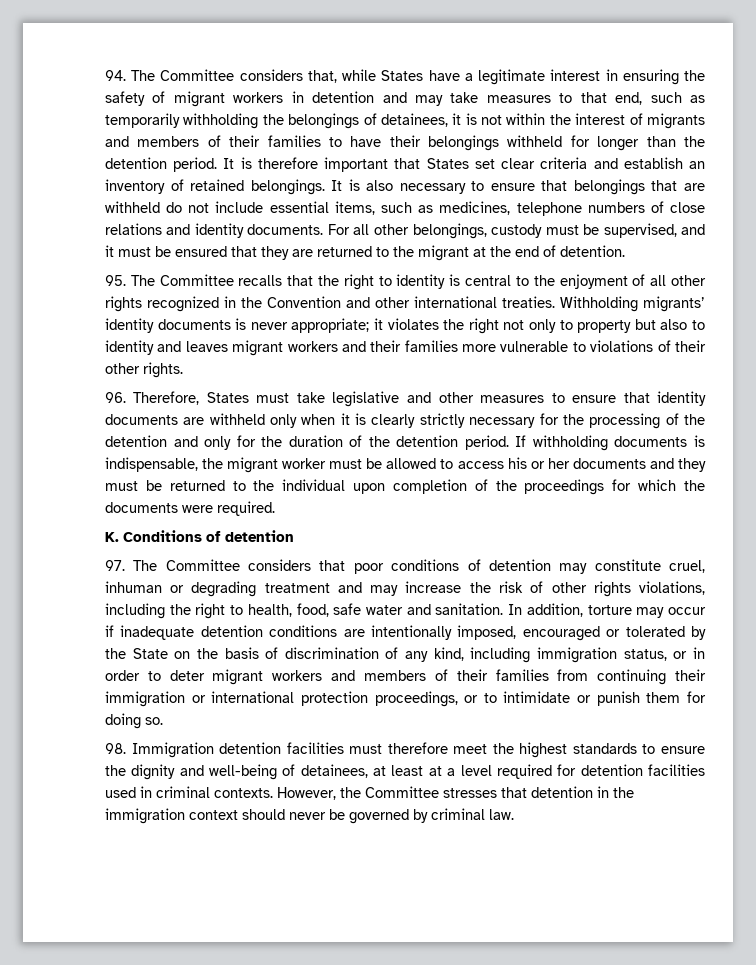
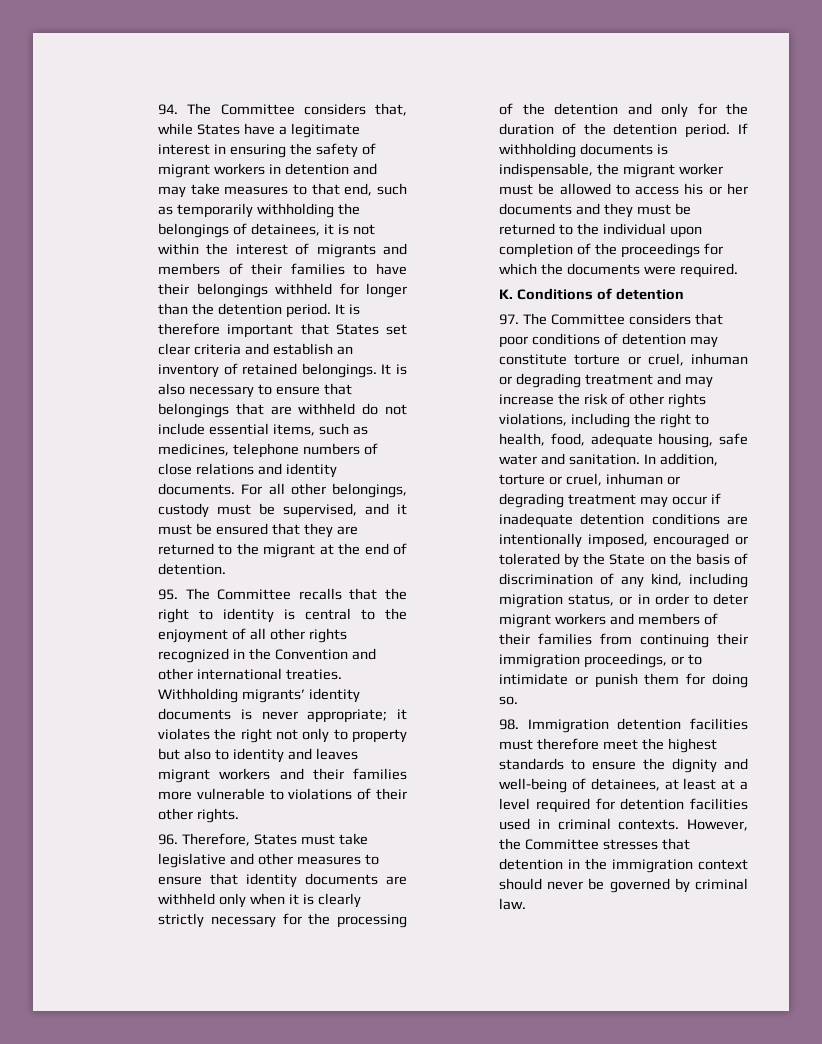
- 97. The Committee considers that poor conditions of detention may constitute cruel, inhuman or degrading treatment and may increase the risk of other rights violations, including the right to health, food, safe water and sanitation.
+ 97. The Committee considers that poor conditions of detention may constitute torture or cruel, inhuman or degrading treatment and may increase the risk of other rights violations, including the right to health, food, adequate housing, safe water and sanitation.
- In addition, torture may occur if inadequate detention conditions are intentionally imposed, encouraged or tolerated by the State on the basis of discrimination of any kind, including immigration status, or in order to deter migrant workers and members of their families from continuing their immigration or international protection proceedings, or to intimidate or punish them for doing so.
+ In addition, torture or cruel, inhuman or degrading treatment may occur if inadequate detention conditions are intentionally imposed, encouraged or tolerated by the State on the basis of discrimination of any kind, including migration status, or in order to deter migrant workers and members of their families from continuing their immigration proceedings, or to intimidate or punish them for doing so.

